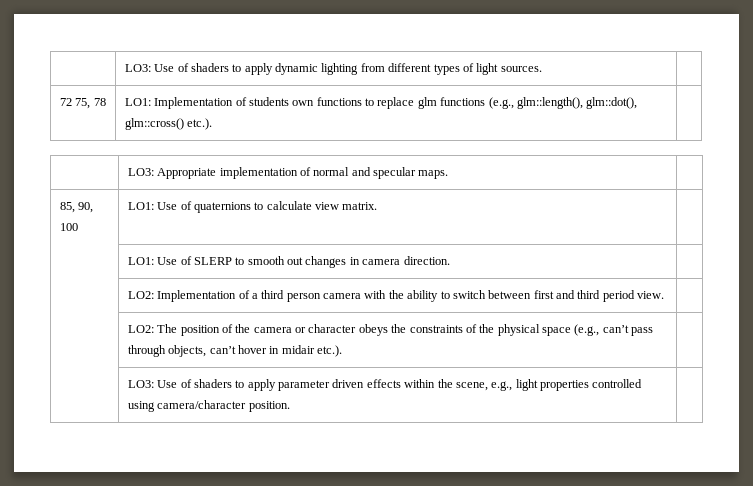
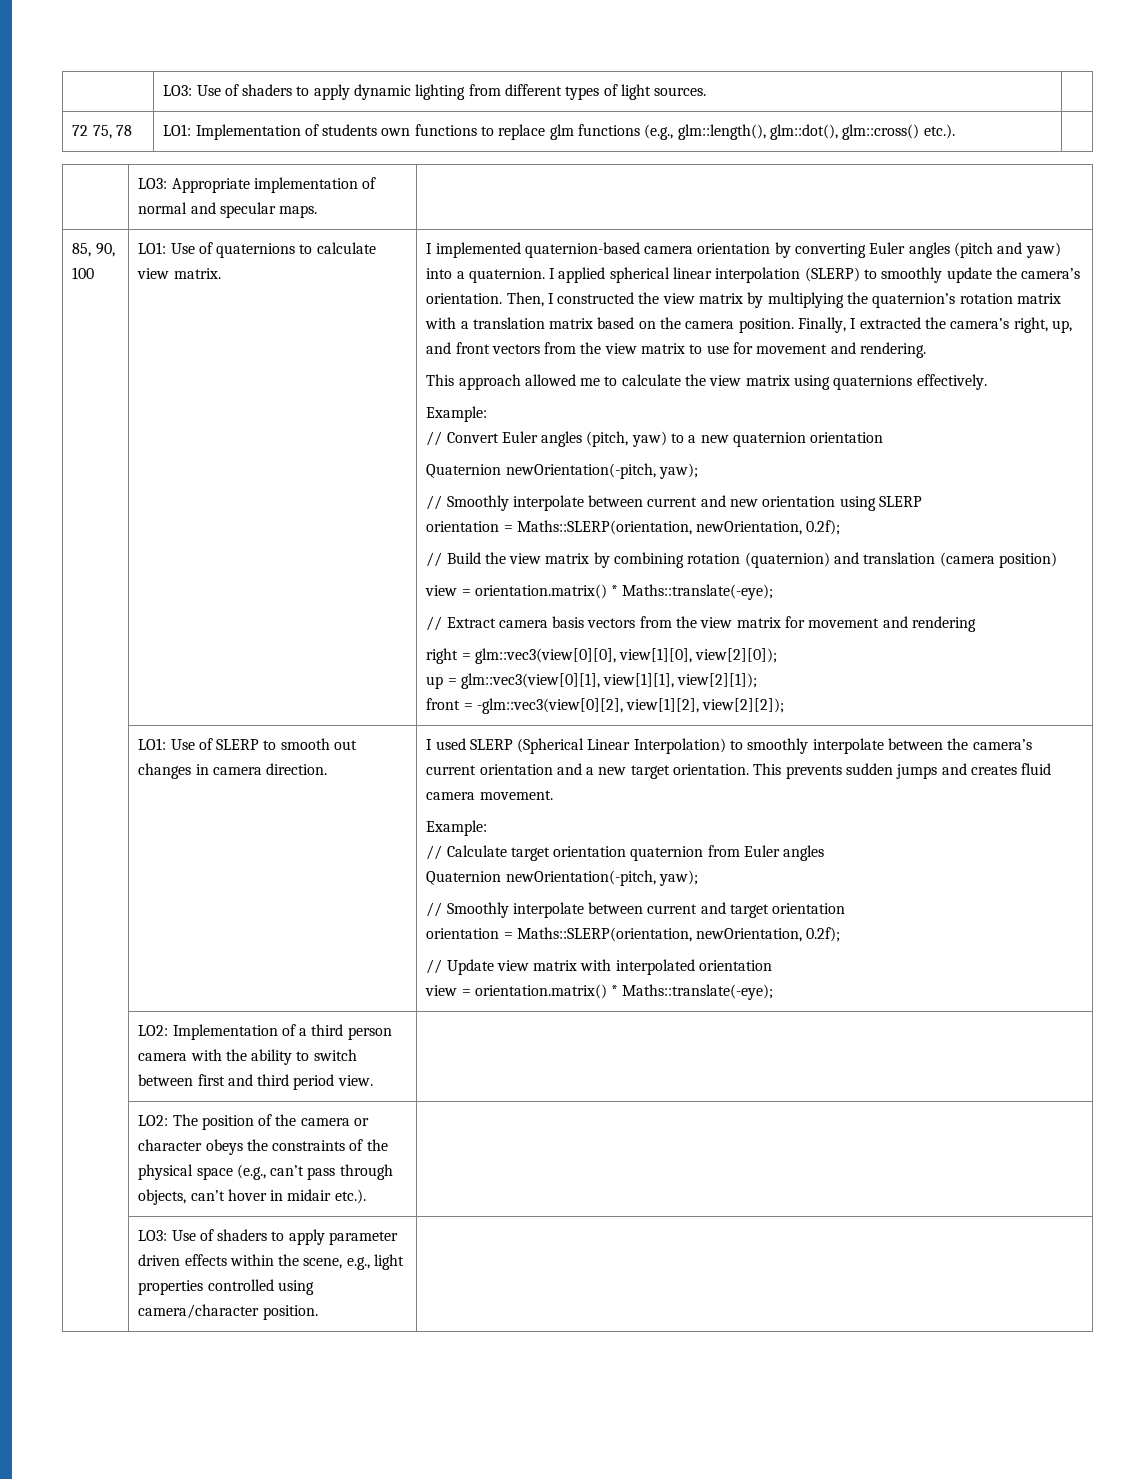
+ I implemented quaternion-based camera orientation by converting Euler angles (pitch and yaw) into a quaternion. I applied spherical linear interpolation (SLERP) to smoothly update the camera’s orientation. Then, I constructed the view matrix by multiplying the quaternion’s rotation matrix with a translation matrix based on the camera position. Finally, I extracted the camera’s right, up, and front vectors from the view matrix to use for movement and rendering.
+ This approach allowed me to calculate the view matrix using quaternions effectively.
+ Example:
+ // Convert Euler angles (pitch, yaw) to a new quaternion orientation
+ Quaternion newOrientation(-pitch, yaw);
+ // Smoothly interpolate between current and new orientation using SLERP
+ orientation = Maths::SLERP(orientation, newOrientation, 0.2f);
+ // Build the view matrix by combining rotation (quaternion) and translation (camera position)
+ view = orientation.matrix() * Maths::translate(-eye);
+ // Extract camera basis vectors from the view matrix for movement and rendering
+ right = glm::vec3(view[0][0], view[1][0], view[2][0]);
+ up = glm::vec3(view[0][1], view[1][1], view[2][1]);
+ front = -glm::vec3(view[0][2], view[1][2], view[2][2]);
+ I used SLERP (Spherical Linear Interpolation) to smoothly interpolate between the camera’s current orientation and a new target orientation. This prevents sudden jumps and creates fluid camera movement.
+ Example:
+ // Calculate target orientation quaternion from Euler angles
+ Quaternion newOrientation(-pitch, yaw);
+ // Smoothly interpolate between current and target orientation
+ orientation = Maths::SLERP(orientation, newOrientation, 0.2f);
+ // Update view matrix with interpolated orientation
+ view = orientation.matrix() * Maths::translate(-eye);

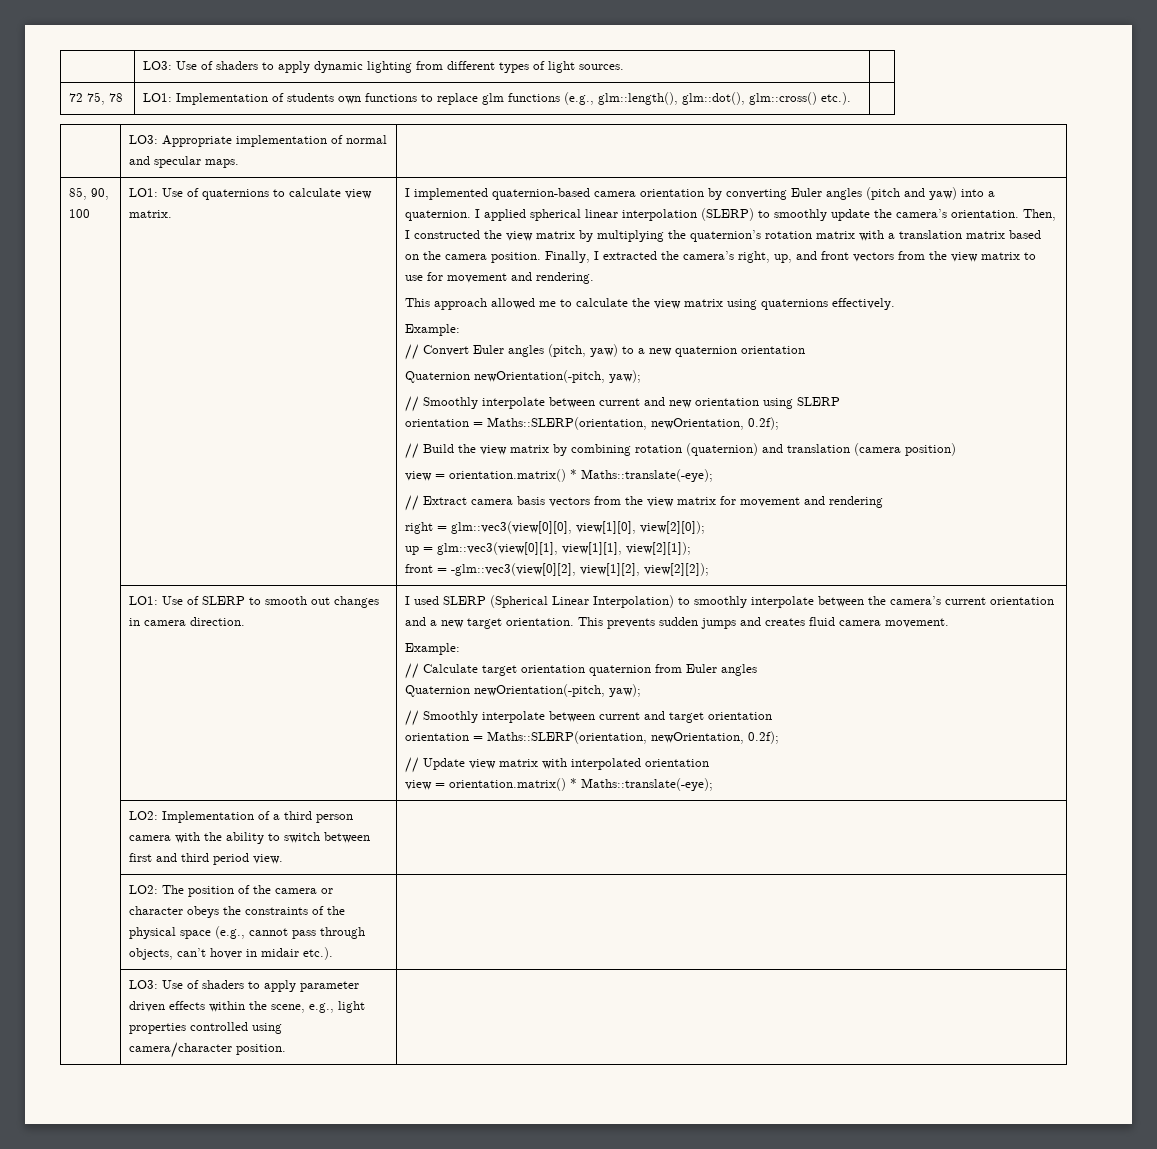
- | LO2: The position of the camera or character obeys the constraints of the physical space (e.g., can’t pass through objects, can’t hover in midair etc.). |
+ | LO2: The position of the camera or character obeys the constraints of the physical space (e.g., cannot pass through objects, can’t hover in midair etc.). |

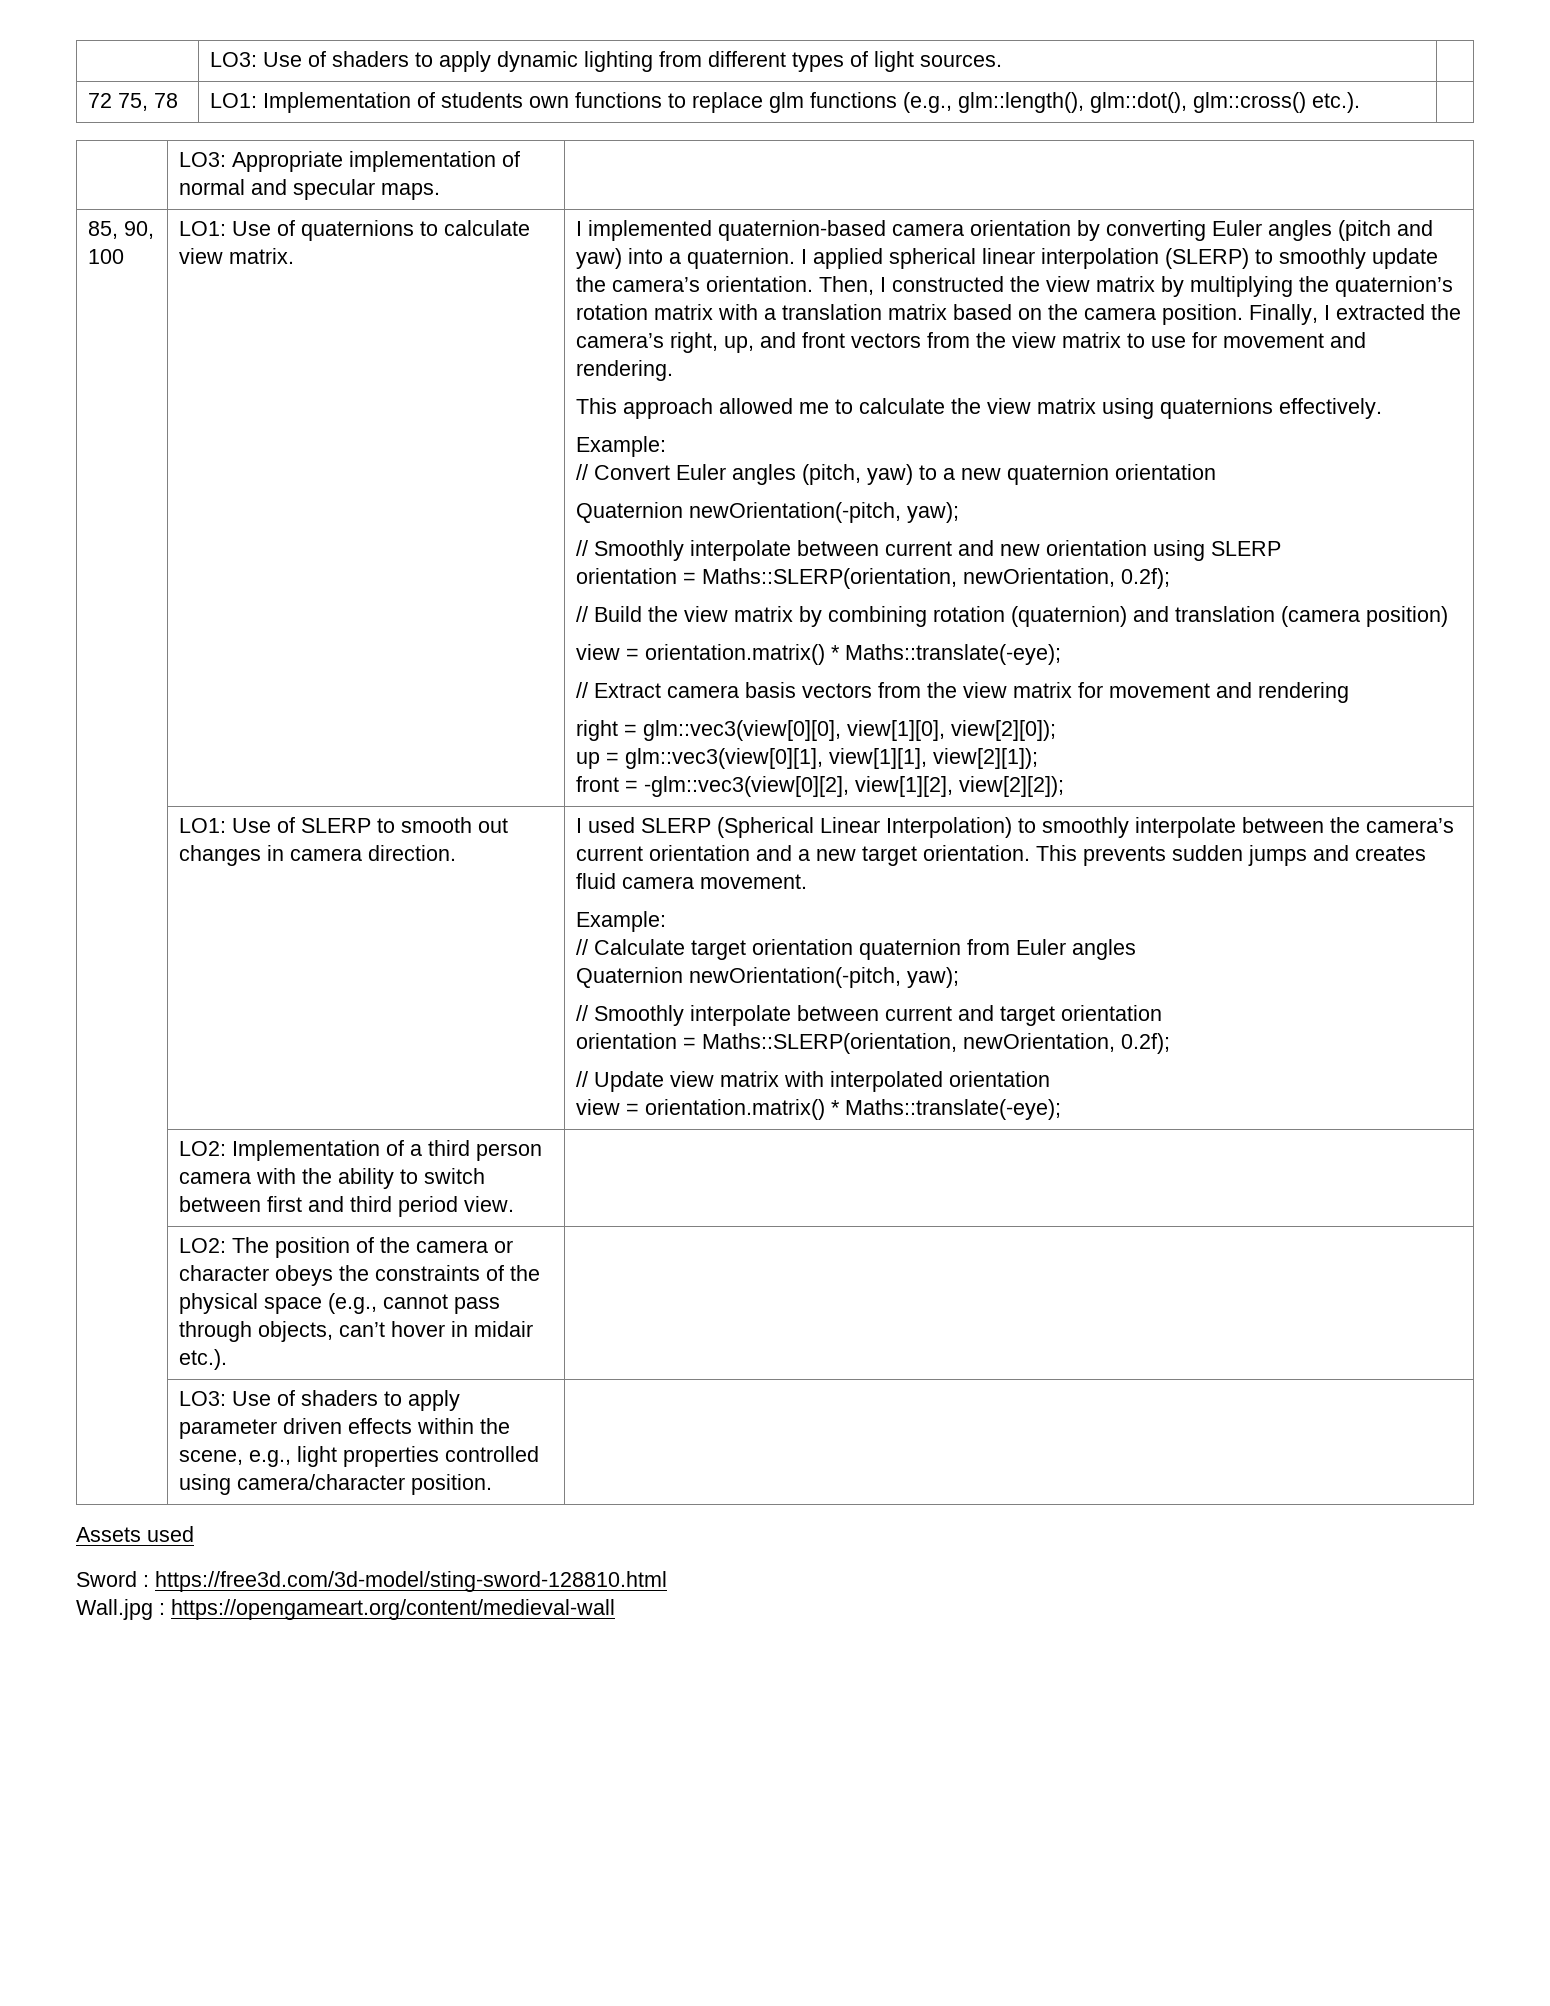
+ Assets used
+ Sword : https://free3d.com/3d-model/sting-sword-128810.html
+ Wall.jpg : https://opengameart.org/content/medieval-wall

